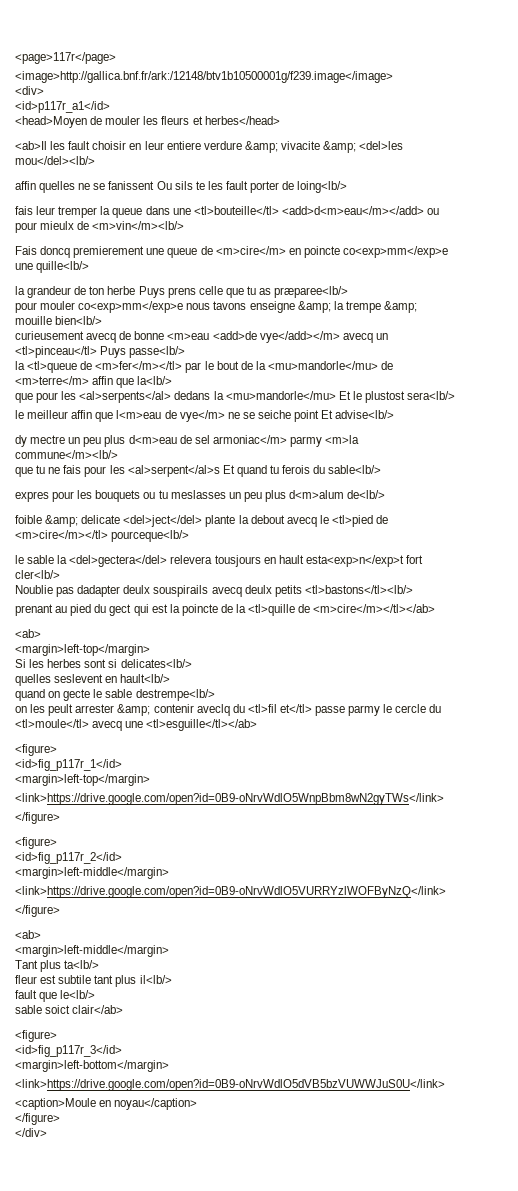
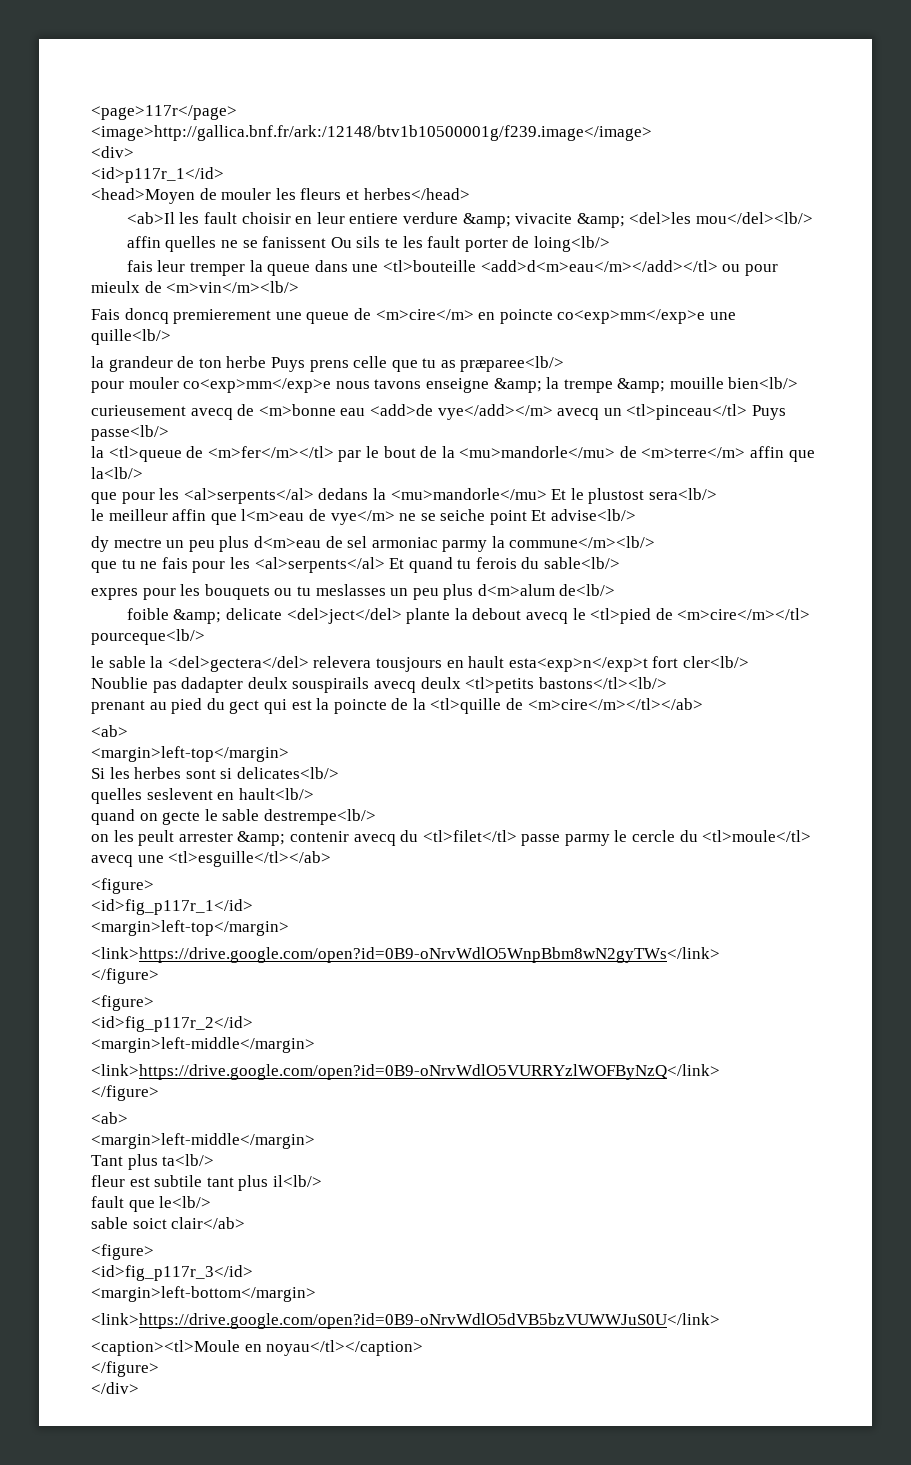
- <id>p117r_a1</id>
+ <id>p117r_1</id>
- fais leur tremper la queue dans une <tl>bouteille</tl> <add>d<m>eau</m></add> ou pour mieulx de <m>vin</m><lb/>
+ fais leur tremper la queue dans une <tl>bouteille <add>d<m>eau</m></add></tl> ou pour mieulx de <m>vin</m><lb/>
- curieusement avecq de bonne <m>eau <add>de vye</add></m> avecq un <tl>pinceau</tl> Puys passe<lb/>
+ curieusement avecq de <m>bonne eau <add>de vye</add></m> avecq un <tl>pinceau</tl> Puys passe<lb/>
- dy mectre un peu plus d<m>eau de sel armoniac</m> parmy <m>la commune</m><lb/>
+ dy mectre un peu plus d<m>eau de sel armoniac parmy la commune</m><lb/>
- que tu ne fais pour les <al>serpent</al>s Et quand tu ferois du sable<lb/>
+ que tu ne fais pour les <al>serpents</al> Et quand tu ferois du sable<lb/>
- Noublie pas dadapter deulx souspirails avecq deulx petits <tl>bastons</tl><lb/>
+ Noublie pas dadapter deulx souspirails avecq deulx <tl>petits bastons</tl><lb/>
- on les peult arrester &amp; contenir aveclq du <tl>fil et</tl> passe parmy le cercle du <tl>moule</tl> avecq une <tl>esguille</tl></ab>
+ on les peult arrester &amp; contenir avecq du <tl>filet</tl> passe parmy le cercle du <tl>moule</tl> avecq une <tl>esguille</tl></ab>
- <caption>Moule en noyau</caption>
+ <caption><tl>Moule en noyau</tl></caption>

